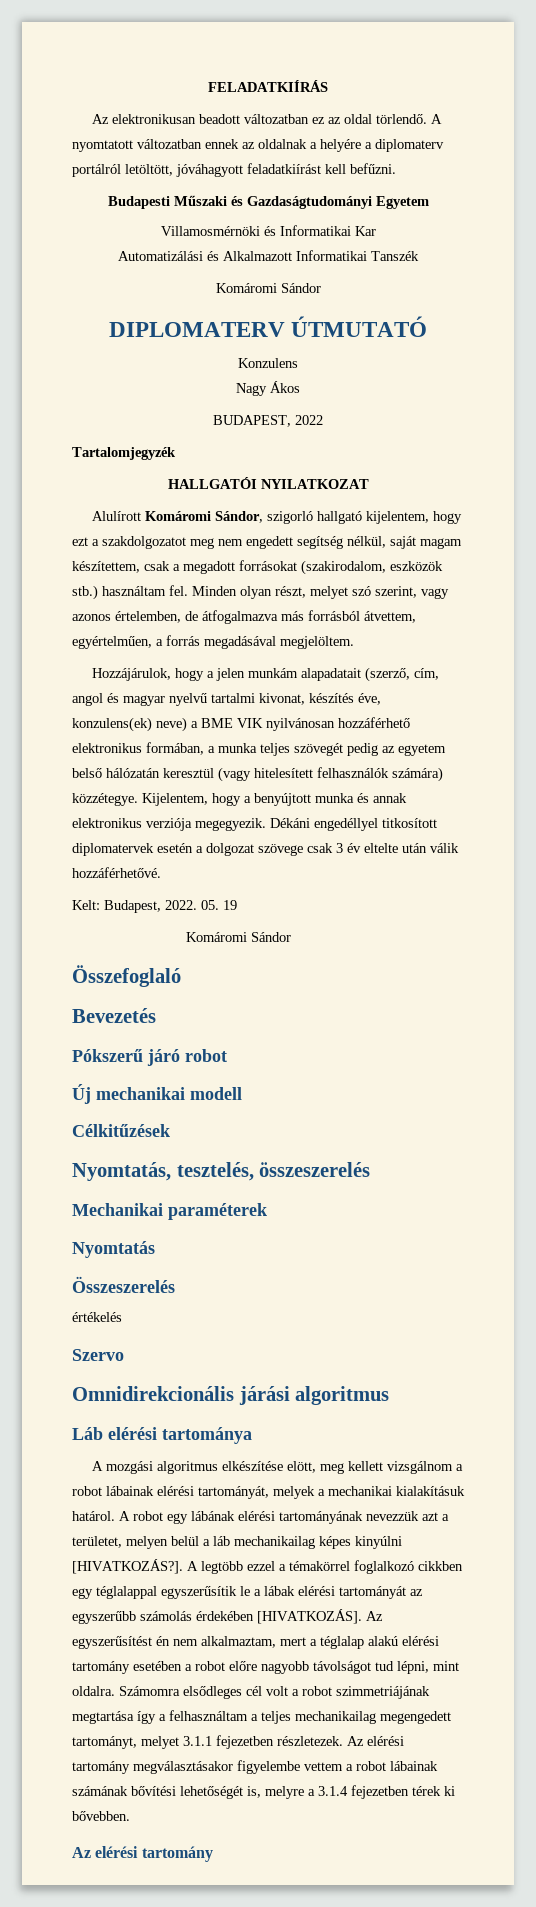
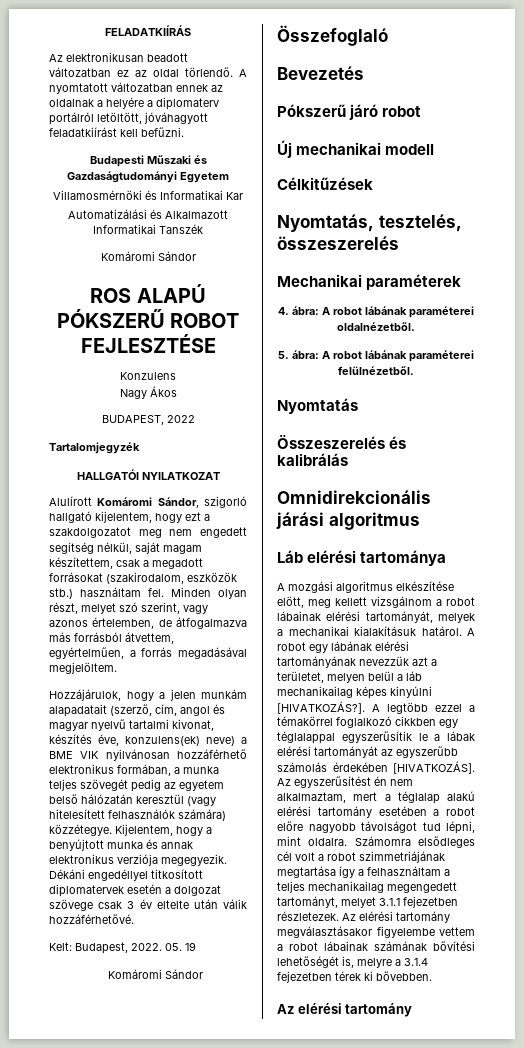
- DIPLOMATERV ÚTMUTATÓ
+ ROS ALAPÚ PÓKSZERŰ ROBOT FEJLESZTÉSE
+ 4. ábra: A robot lábának paraméterei oldalnézetből.
+ 5. ábra: A robot lábának paraméterei felülnézetből.
- Összeszerelés
- értékelés
- Szervo
+ Összeszerelés és kalibrálás

